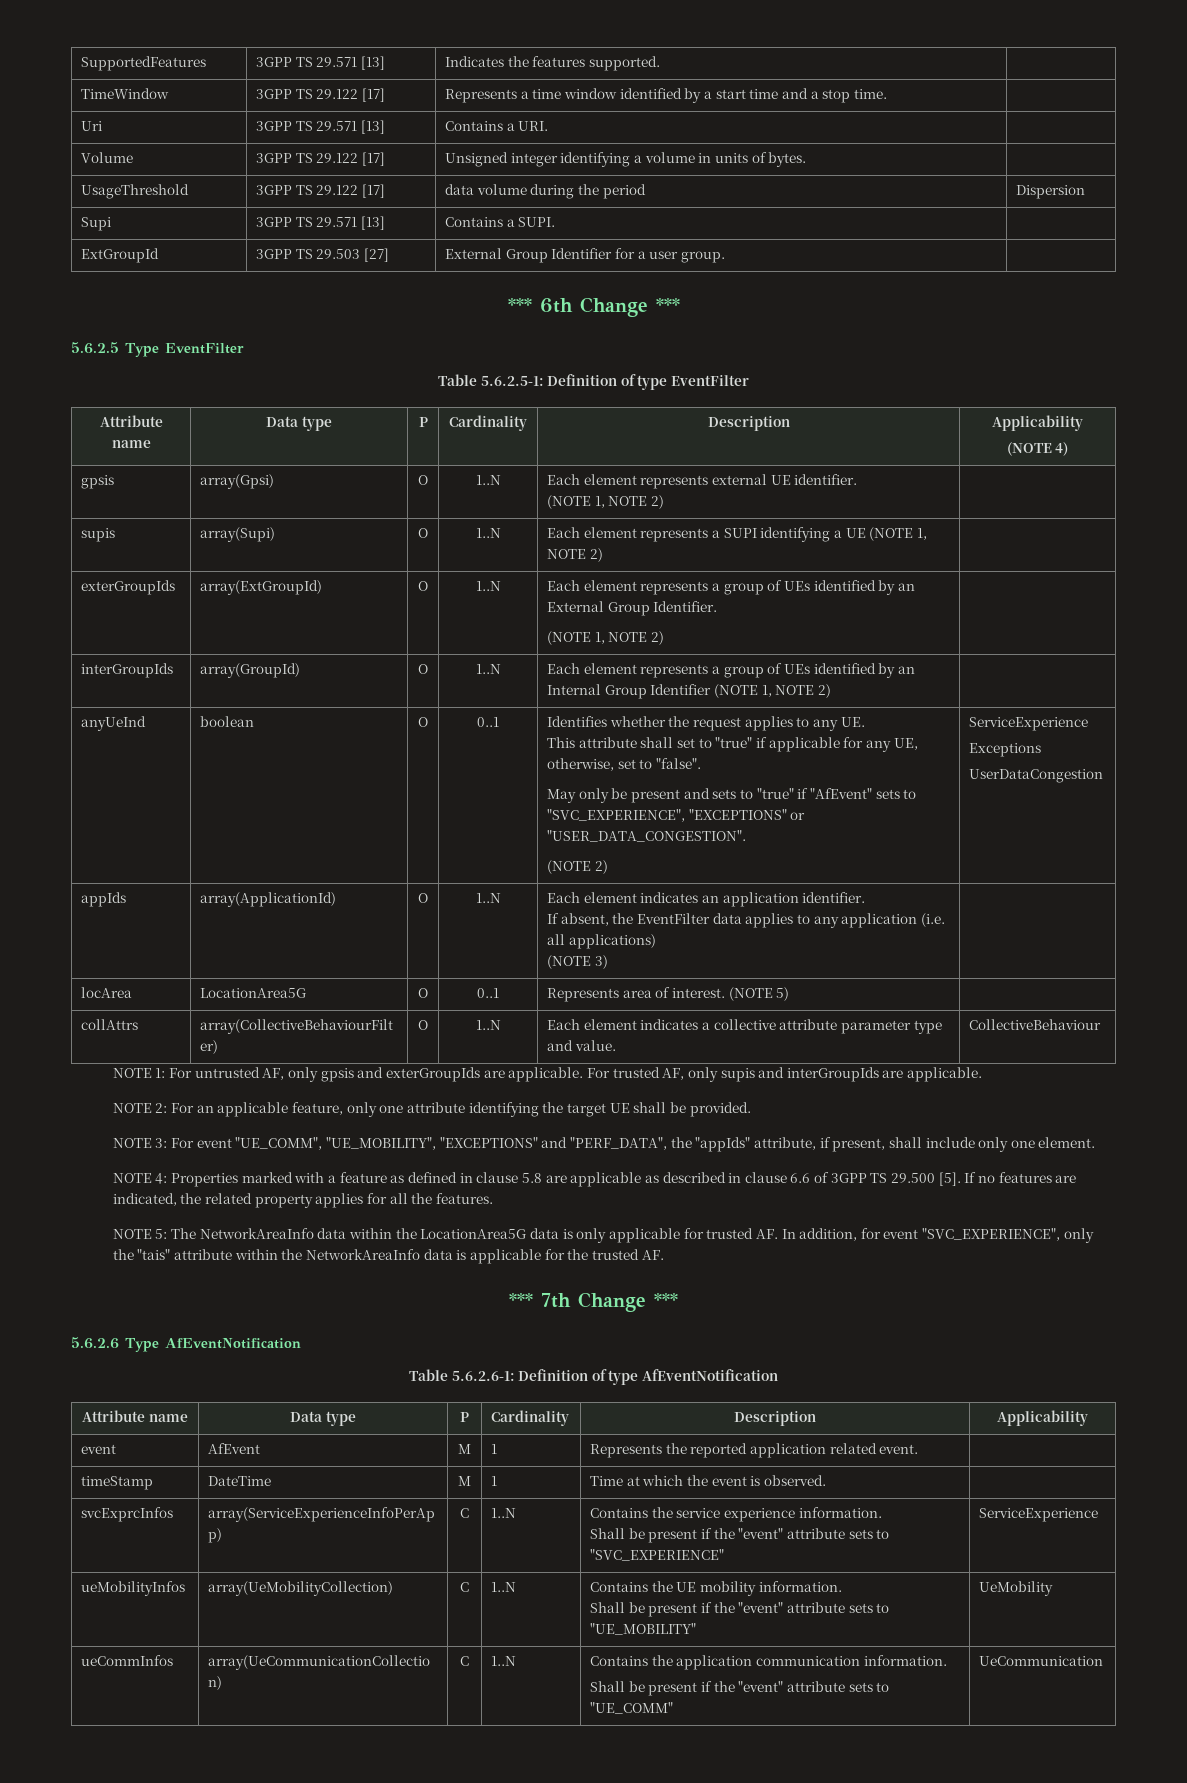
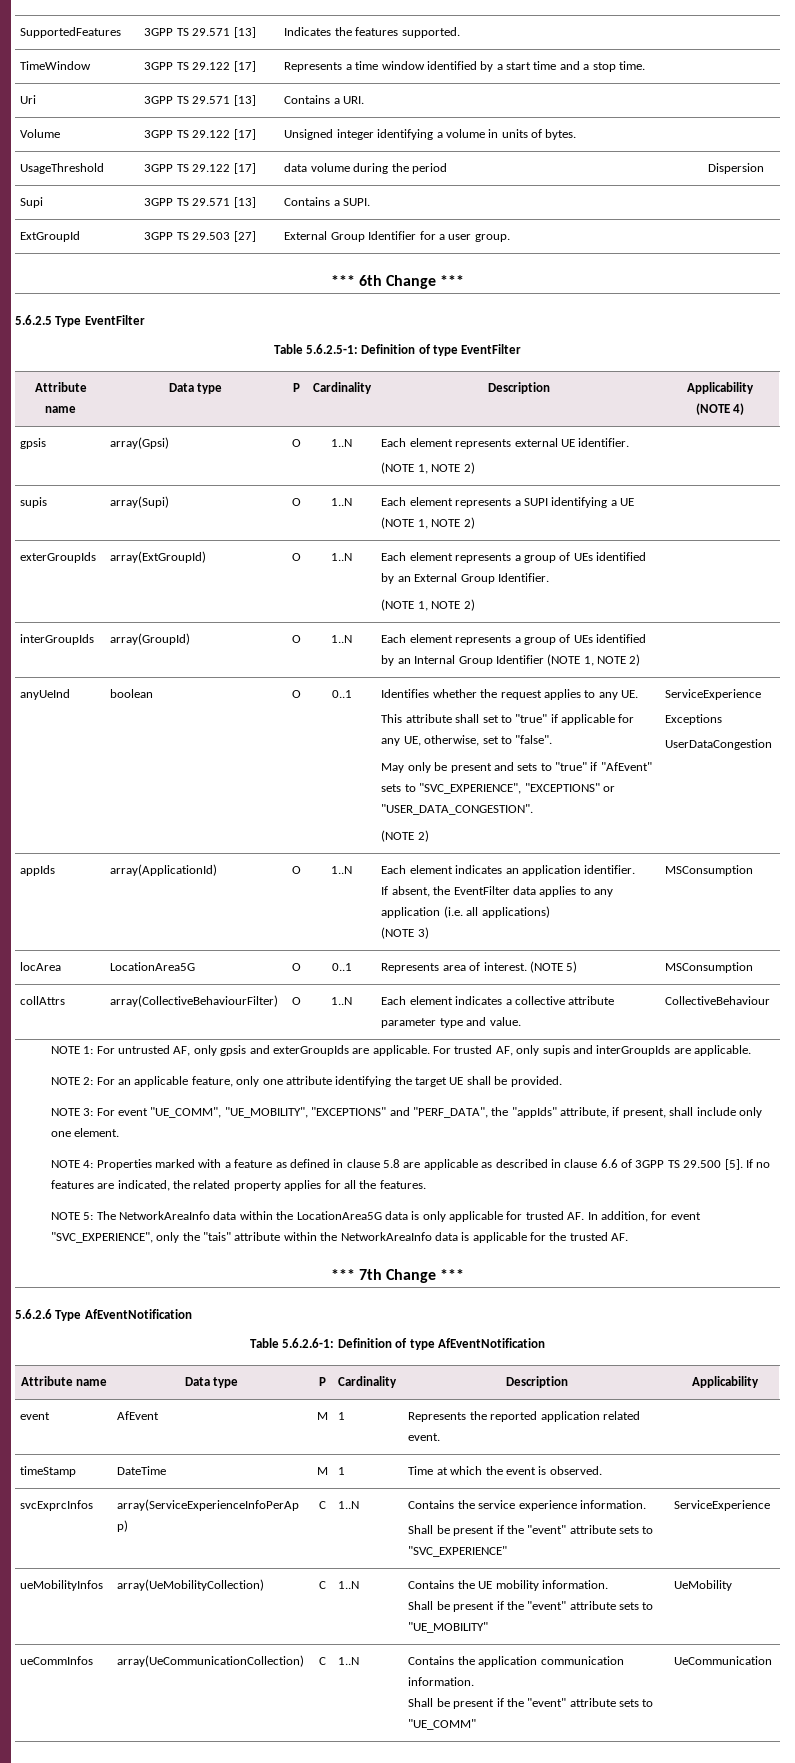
  appIds | array(ApplicationId) | O | 1..N | Each element indicates an application identifier.
  If absent, the EventFilter data applies to any application (i.e. all applications)
- (NOTE 3) |
+ (NOTE 3) | MSConsumption
- locArea | LocationArea5G | O | 0..1 | Represents area of interest. (NOTE 5) |
+ locArea | LocationArea5G | O | 0..1 | Represents area of interest. (NOTE 5) | MSConsumption

